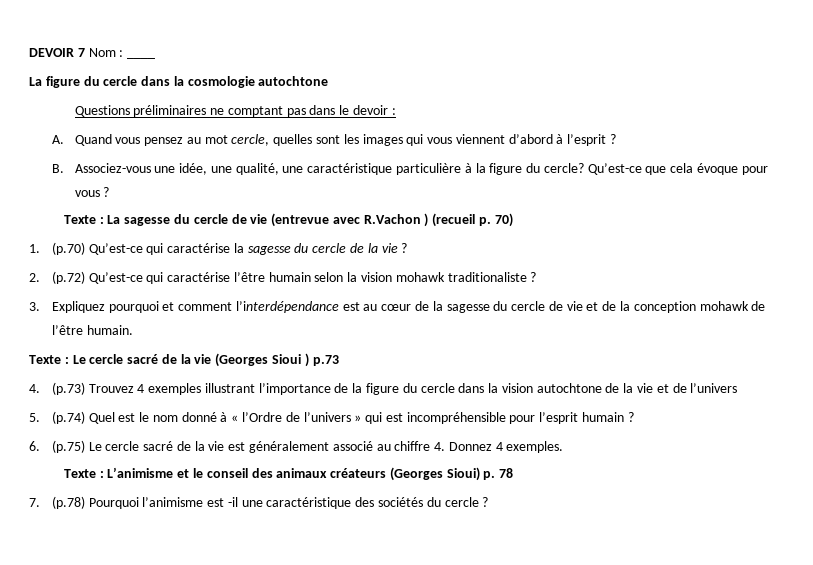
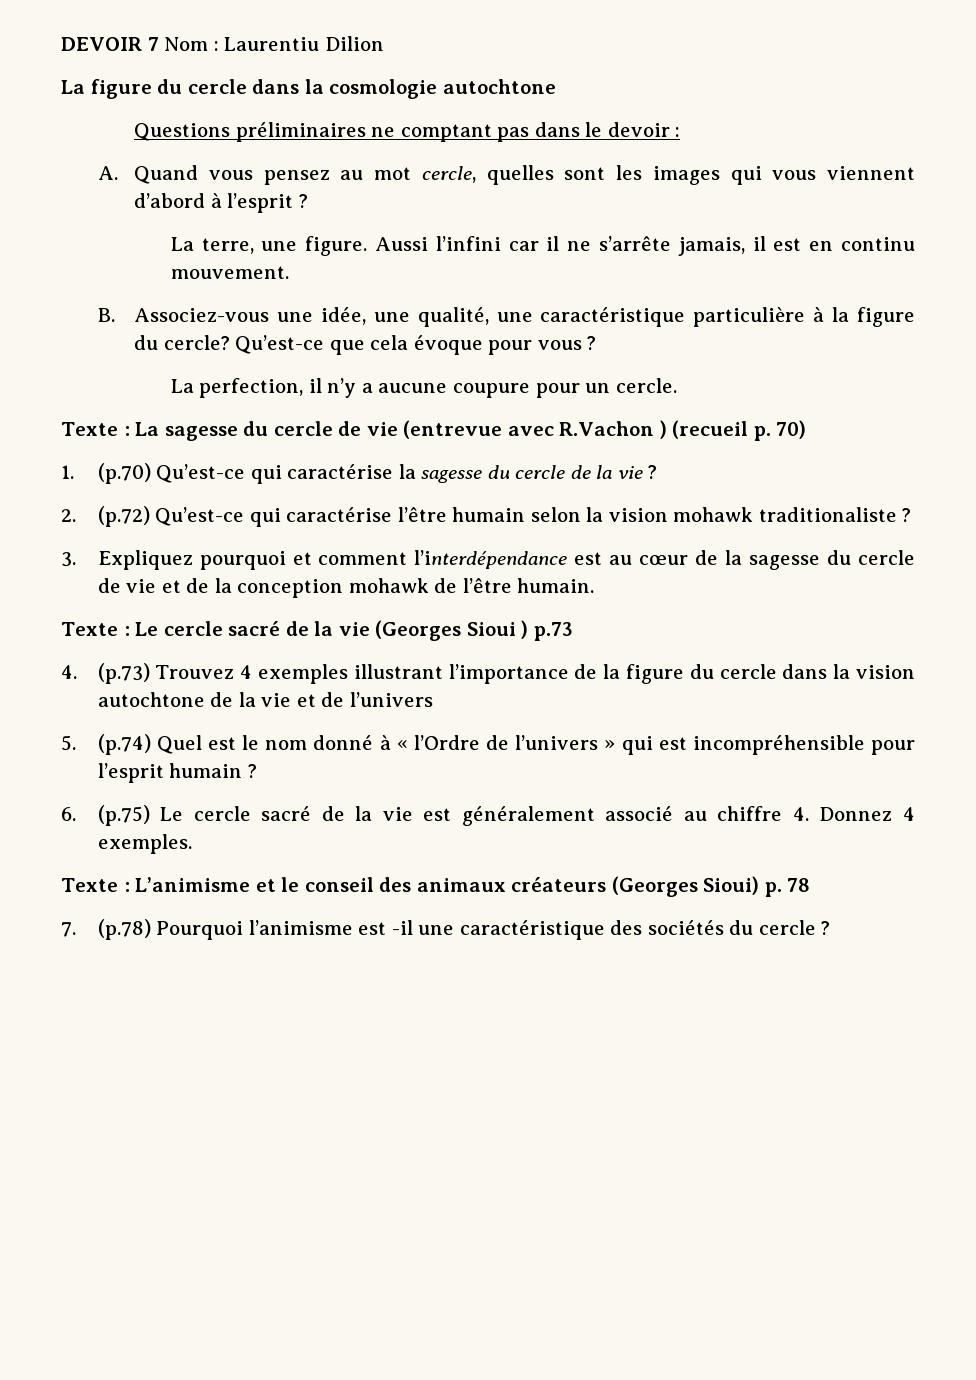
- DEVOIR 7 Nom : ____
+ DEVOIR 7 Nom : Laurentiu Dilion
+ La terre, une figure. Aussi l’infini car il ne s’arrête jamais, il est en continu mouvement.
+ La perfection, il n’y a aucune coupure pour un cercle.

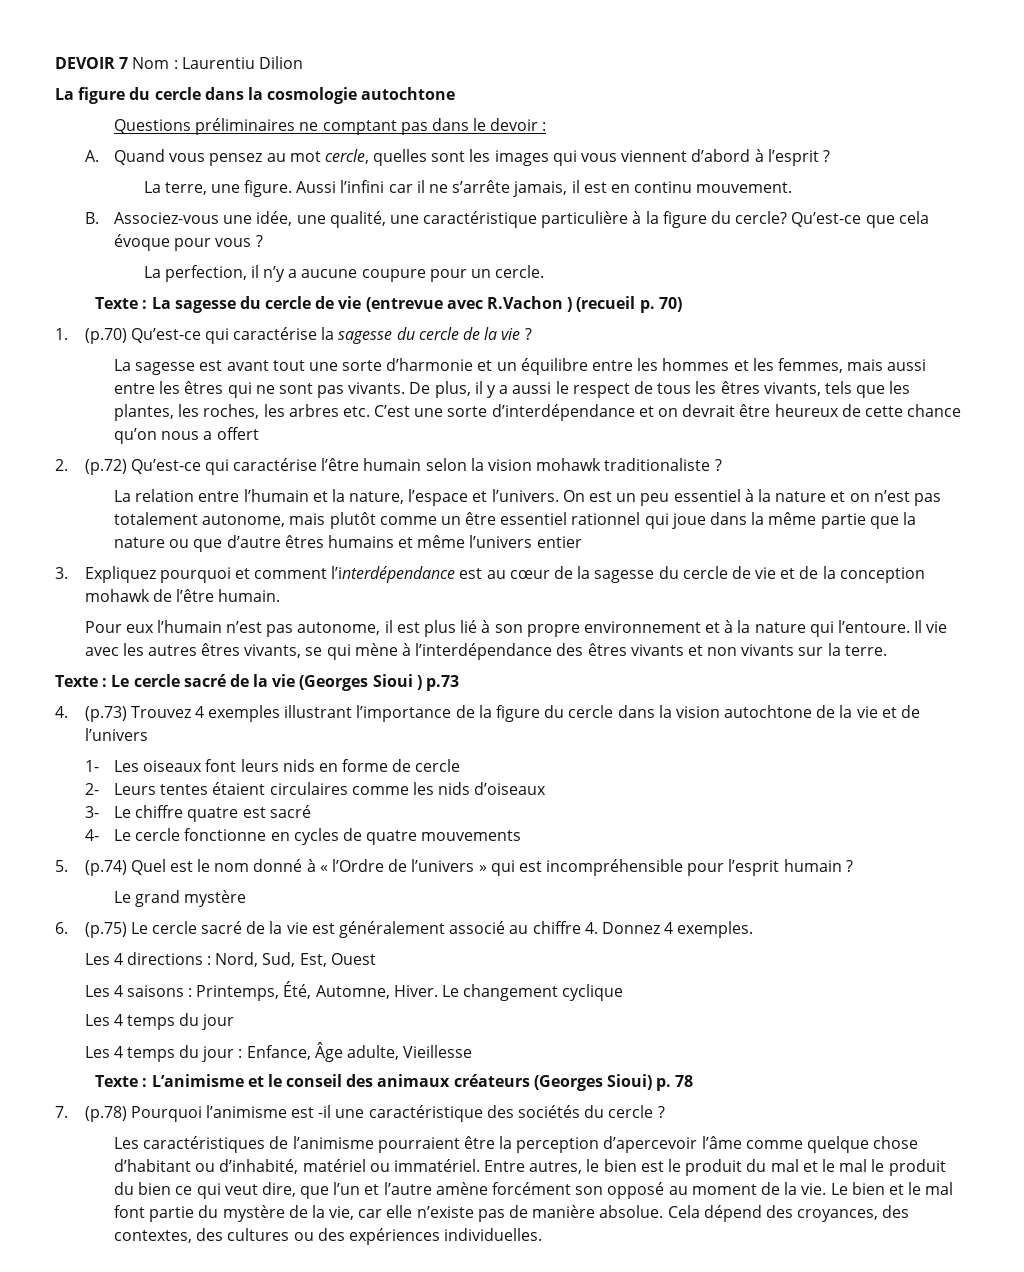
+ La sagesse est avant tout une sorte d’harmonie et un équilibre entre les hommes et les femmes, mais aussi entre les êtres qui ne sont pas vivants. De plus, il y a aussi le respect de tous les êtres vivants, tels que les plantes, les roches, les arbres etc. C’est une sorte d’interdépendance et on devrait être heureux de cette chance qu’on nous a offert
+ La relation entre l’humain et la nature, l’espace et l’univers. On est un peu essentiel à la nature et on n’est pas totalement autonome, mais plutôt comme un être essentiel rationnel qui joue dans la même partie que la nature ou que d’autre êtres humains et même l’univers entier
+ Pour eux l’humain n’est pas autonome, il est plus lié à son propre environnement et à la nature qui l’entoure. Il vie avec les autres êtres vivants, se qui mène à l’interdépendance des êtres vivants et non vivants sur la terre.
+ 1- Les oiseaux font leurs nids en forme de cercle
+ 2- Leurs tentes étaient circulaires comme les nids d’oiseaux
+ 3- Le chiffre quatre est sacré
+ 4- Le cercle fonctionne en cycles de quatre mouvements
+ Le grand mystère
+ Les 4 directions : Nord, Sud, Est, Ouest
+ Les 4 saisons : Printemps, Été, Automne, Hiver. Le changement cyclique
+ Les 4 temps du jour
+ Les 4 temps du jour : Enfance, Âge adulte, Vieillesse
+ Les caractéristiques de l’animisme pourraient être la perception d’apercevoir l’âme comme quelque chose d’habitant ou d’inhabité, matériel ou immatériel. Entre autres, le bien est le produit du mal et le mal le produit du bien ce qui veut dire, que l’un et l’autre amène forcément son opposé au moment de la vie. Le bien et le mal font partie du mystère de la vie, car elle n’existe pas de manière absolue. Cela dépend des croyances, des contextes, des cultures ou des expériences individuelles.

